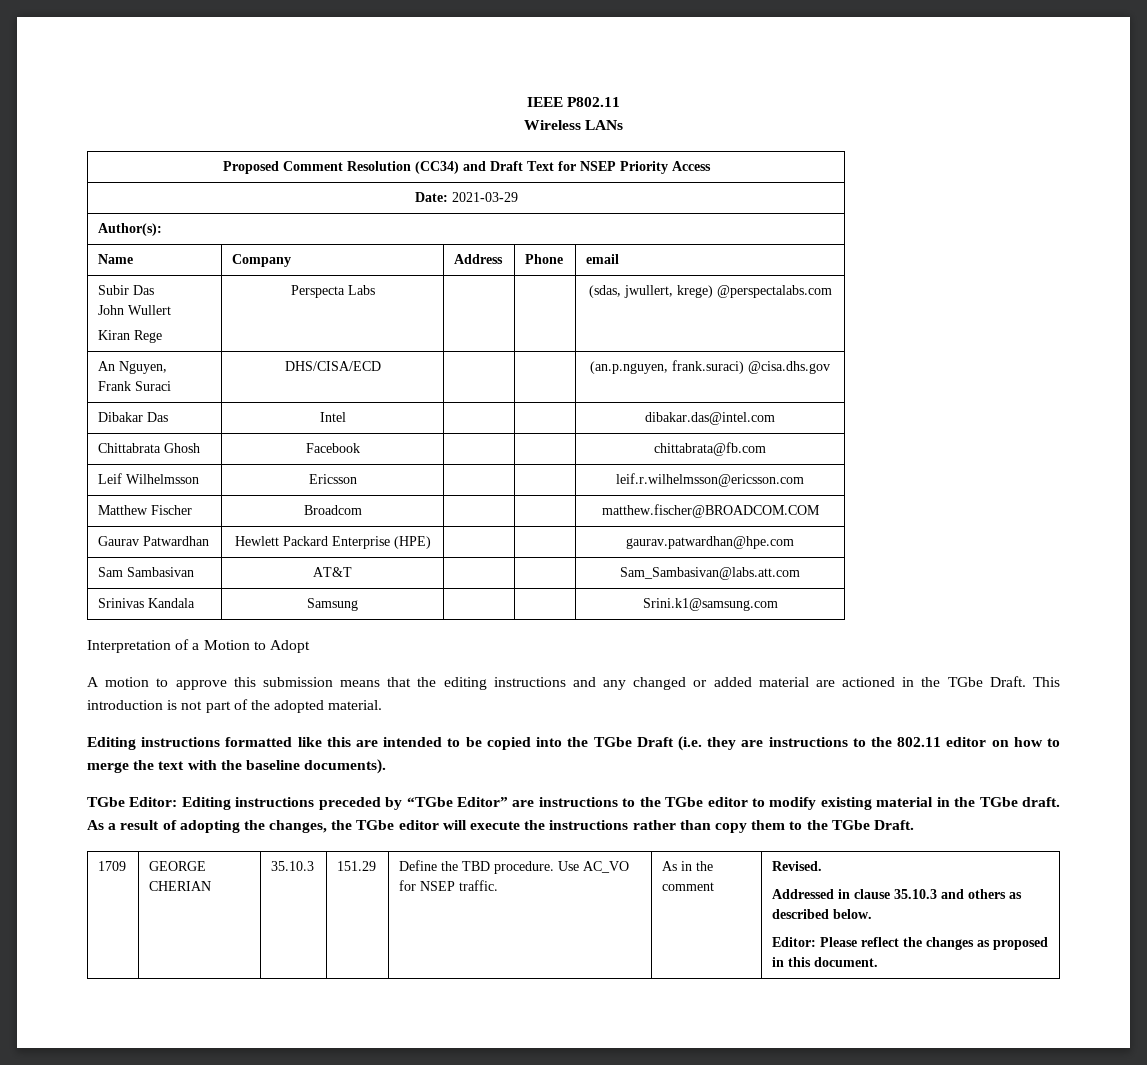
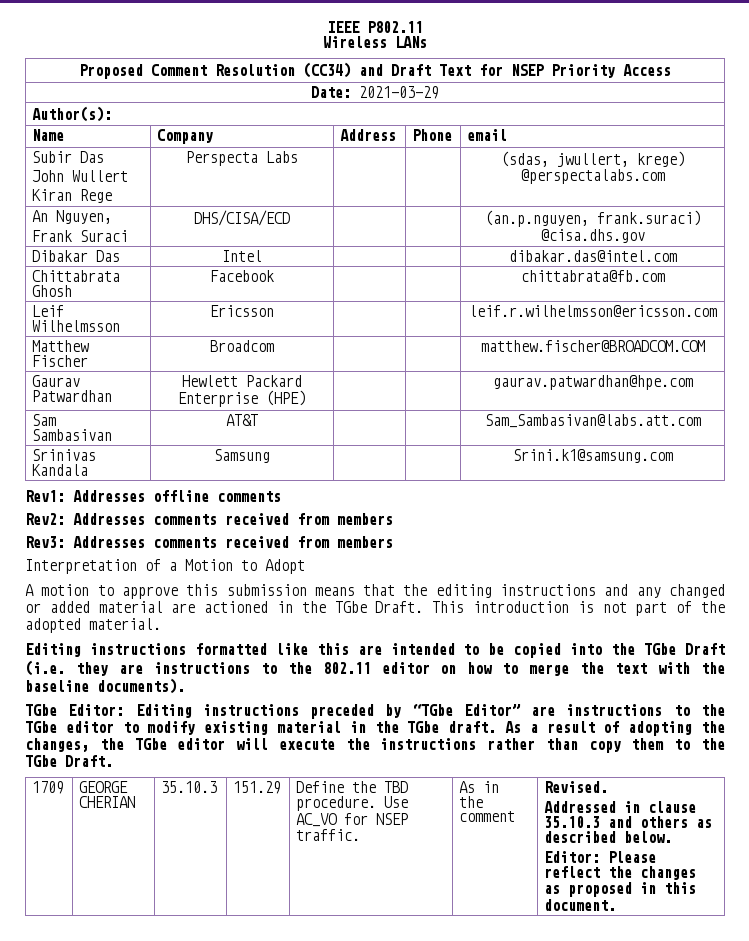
+ Rev1: Addresses offline comments
+ Rev2: Addresses comments received from members
+ Rev3: Addresses comments received from members

